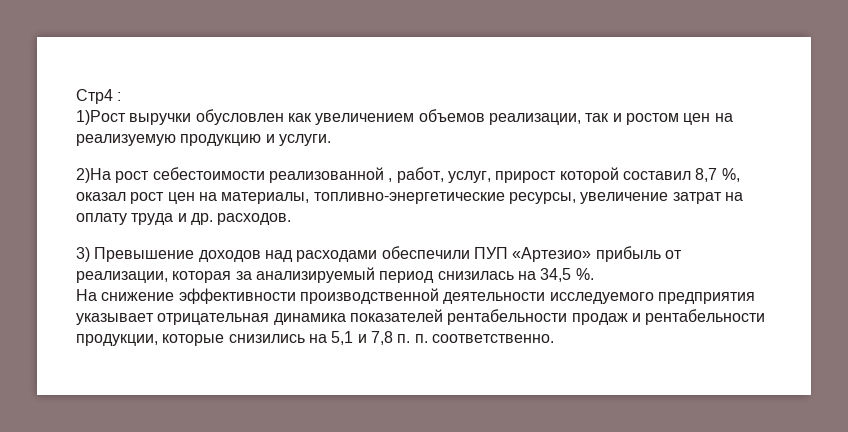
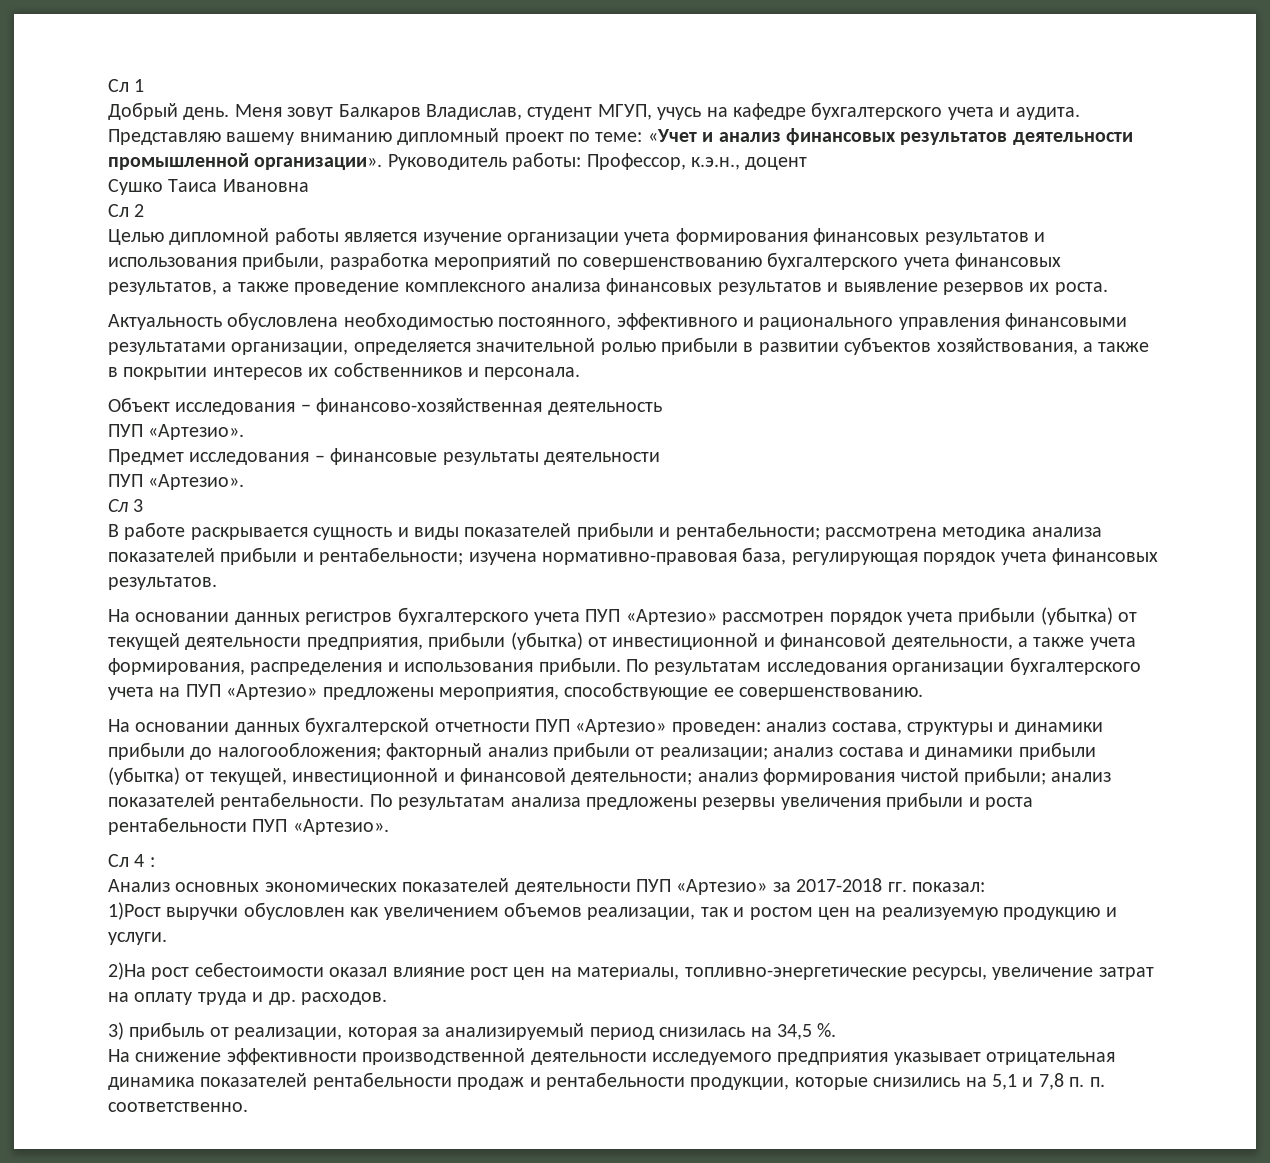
- Стр4 :
+ Сл 1
+ Добрый день. Меня зовут Балкаров Владислав, студент МГУП, учусь на кафедре бухгалтерского учета и аудита. Представляю вашему вниманию дипломный проект по теме: «Учет и анализ финансовых результатов деятельности промышленной организации». Руководитель работы: Профессор, к.э.н., доцент
+ Сушко Таиса Ивановна
+ Сл 2
+ Целью дипломной работы является изучение организации учета формирования финансовых результатов и использования прибыли, разработка мероприятий по совершенствованию бухгалтерского учета финансовых результатов, а также проведение комплексного анализа финансовых результатов и выявление резервов их роста.
+ Актуальность обусловлена необходимостью постоянного, эффективного и рационального управления финансовыми результатами организации, определяется значительной ролью прибыли в развитии субъектов хозяйствования, а также в покрытии интересов их собственников и персонала.
+ Объект исследования − финансово-хозяйственная деятельность
+ ПУП «Артезио».
+ Предмет исследования – финансовые результаты деятельности
+ ПУП «Артезио».
+ Сл 3
+ В работе раскрывается сущность и виды показателей прибыли и рентабельности; рассмотрена методика анализа показателей прибыли и рентабельности; изучена нормативно-правовая база, регулирующая порядок учета финансовых результатов.
+ На основании данных регистров бухгалтерского учета ПУП «Артезио» рассмотрен порядок учета прибыли (убытка) от текущей деятельности предприятия, прибыли (убытка) от инвестиционной и финансовой деятельности, а также учета формирования, распределения и использования прибыли. По результатам исследования организации бухгалтерского учета на ПУП «Артезио» предложены мероприятия, способствующие ее совершенствованию.
+ На основании данных бухгалтерской отчетности ПУП «Артезио» проведен: анализ состава, структуры и динамики прибыли до налогообложения; факторный анализ прибыли от реализации; анализ состава и динамики прибыли (убытка) от текущей, инвестиционной и финансовой деятельности; анализ формирования чистой прибыли; анализ показателей рентабельности. По результатам анализа предложены резервы увеличения прибыли и роста рентабельности ПУП «Артезио».
+ Сл 4 :
+ Анализ основных экономических показателей деятельности ПУП «Артезио» за 2017-2018 гг. показал:
- 2)На рост себестоимости реализованной , работ, услуг, прирост которой составил 8,7 %, оказал рост цен на материалы, топливно-энергетические ресурсы, увеличение затрат на оплату труда и др. расходов.
+ 2)На рост себестоимости оказал влияние рост цен на материалы, топливно-энергетические ресурсы, увеличение затрат на оплату труда и др. расходов.
- 3) Превышение доходов над расходами обеспечили ПУП «Артезио» прибыль от реализации, которая за анализируемый период снизилась на 34,5 %.
+ 3) прибыль от реализации, которая за анализируемый период снизилась на 34,5 %.

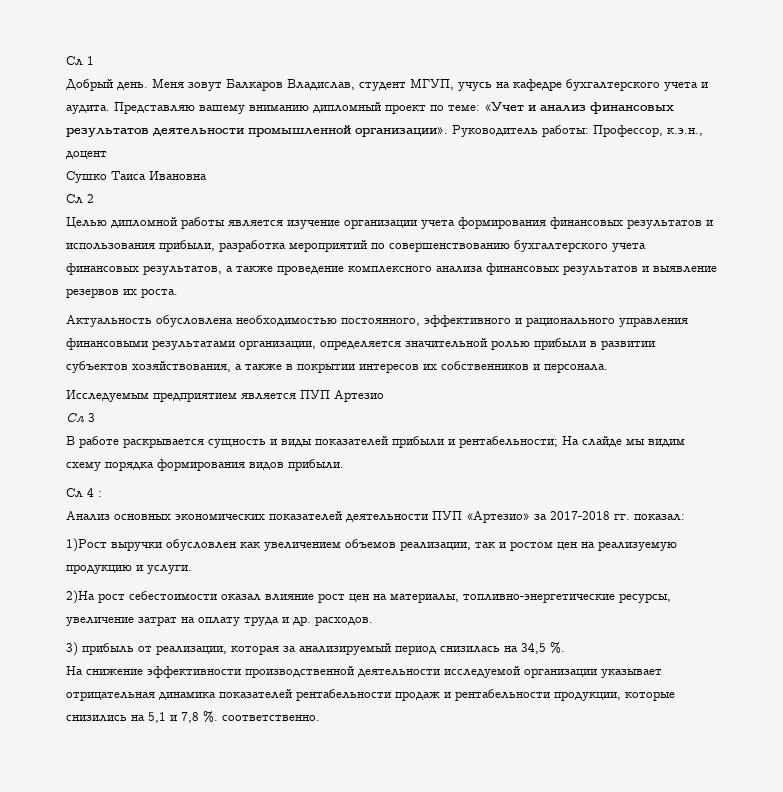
- Объект исследования − финансово-хозяйственная деятельность
- ПУП «Артезио».
- Предмет исследования – финансовые результаты деятельности
- ПУП «Артезио».
+ Исследуемым предприятием является ПУП Артезио
- В работе раскрывается сущность и виды показателей прибыли и рентабельности; рассмотрена методика анализа показателей прибыли и рентабельности; изучена нормативно-правовая база, регулирующая порядок учета финансовых результатов.
- На основании данных регистров бухгалтерского учета ПУП «Артезио» рассмотрен порядок учета прибыли (убытка) от текущей деятельности предприятия, прибыли (убытка) от инвестиционной и финансовой деятельности, а также учета формирования, распределения и использования прибыли. По результатам исследования организации бухгалтерского учета на ПУП «Артезио» предложены мероприятия, способствующие ее совершенствованию.
- На основании данных бухгалтерской отчетности ПУП «Артезио» проведен: анализ состава, структуры и динамики прибыли до налогообложения; факторный анализ прибыли от реализации; анализ состава и динамики прибыли (убытка) от текущей, инвестиционной и финансовой деятельности; анализ формирования чистой прибыли; анализ показателей рентабельности. По результатам анализа предложены резервы увеличения прибыли и роста рентабельности ПУП «Артезио».
+ В работе раскрывается сущность и виды показателей прибыли и рентабельности; На слайде мы видим схему порядка формирования видов прибыли.
- На снижение эффективности производственной деятельности исследуемого предприятия указывает отрицательная динамика показателей рентабельности продаж и рентабельности продукции, которые снизились на 5,1 и 7,8 п. п. соответственно.
+ На снижение эффективности производственной деятельности исследуемой организации указывает отрицательная динамика показателей рентабельности продаж и рентабельности продукции, которые снизились на 5,1 и 7,8 %. соответственно.

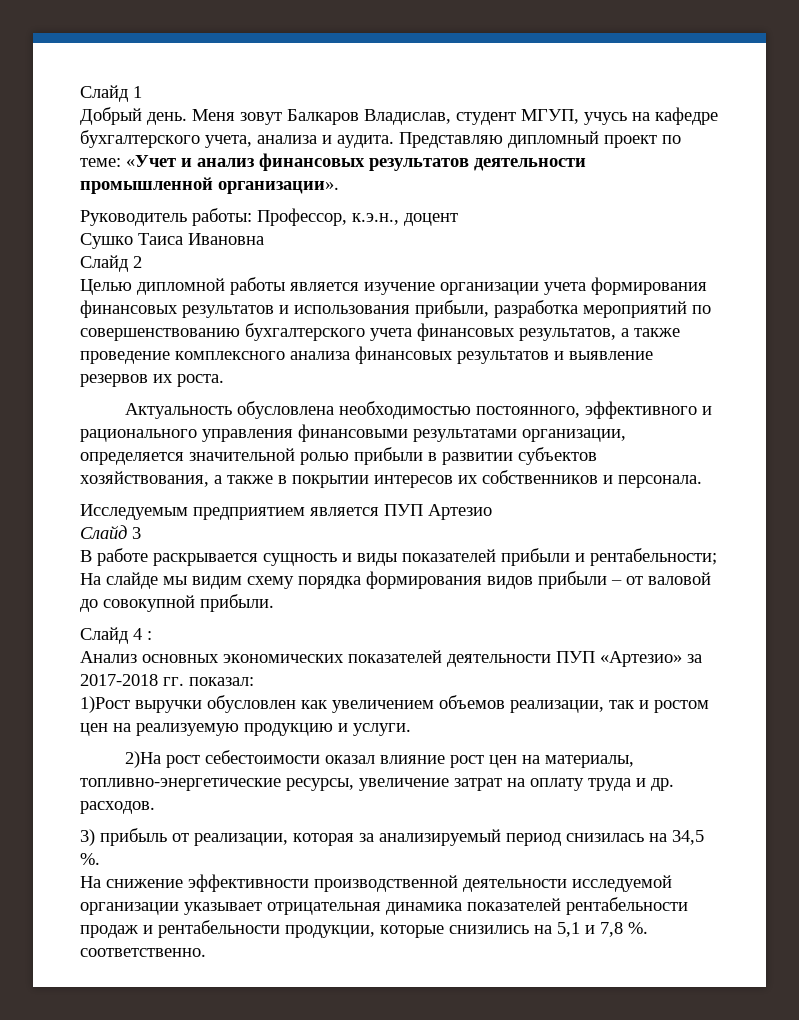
- Сл 1
+ Слайд 1
- Меня зовут Балкаров Владислав, студент МГУП, учусь на кафедре бухгалтерского учета и аудита.
+ Меня зовут Балкаров Владислав, студент МГУП, учусь на кафедре бухгалтерского учета, анализа и аудита.
- Представляю вашему вниманию дипломный проект по теме: «Учет и анализ финансовых результатов деятельности промышленной организации». Руководитель работы: Профессор, к.э.н., доцент
+ Представляю дипломный проект по теме: «Учет и анализ финансовых результатов деятельности промышленной организации».
+ Руководитель работы: Профессор, к.э.н., доцент
- Сл 2
+ Слайд 2
- Сл 3
+ Слайд 3
- В работе раскрывается сущность и виды показателей прибыли и рентабельности; На слайде мы видим схему порядка формирования видов прибыли.
+ В работе раскрывается сущность и виды показателей прибыли и рентабельности; На слайде мы видим схему порядка формирования видов прибыли – от валовой до совокупной прибыли.
- Сл 4 :
+ Слайд 4 :

